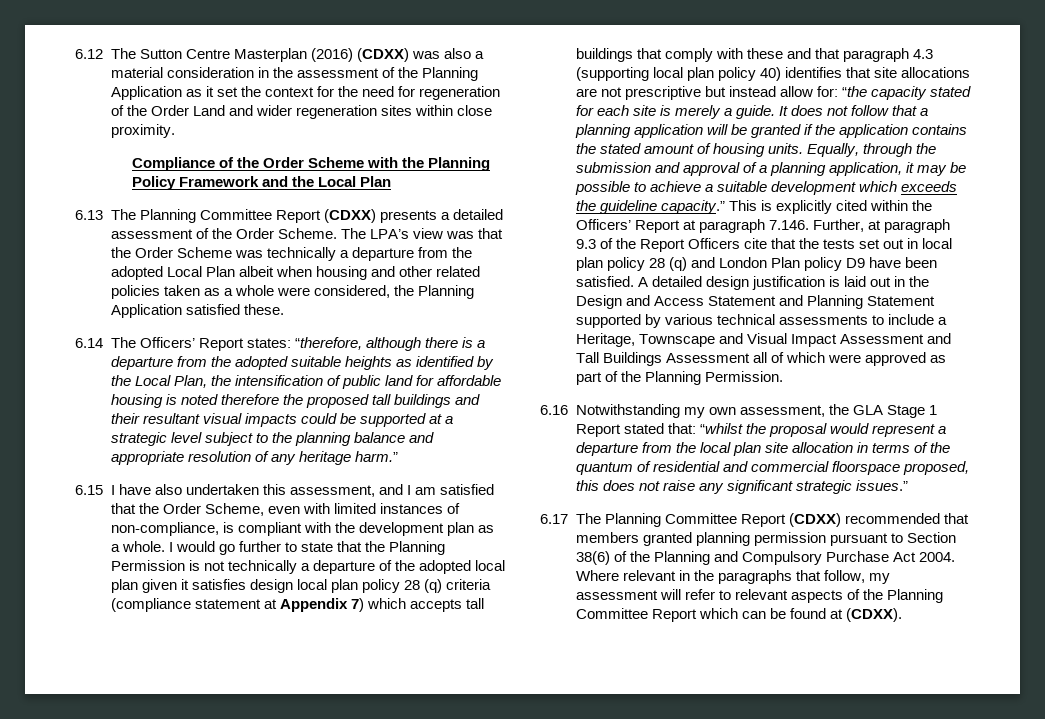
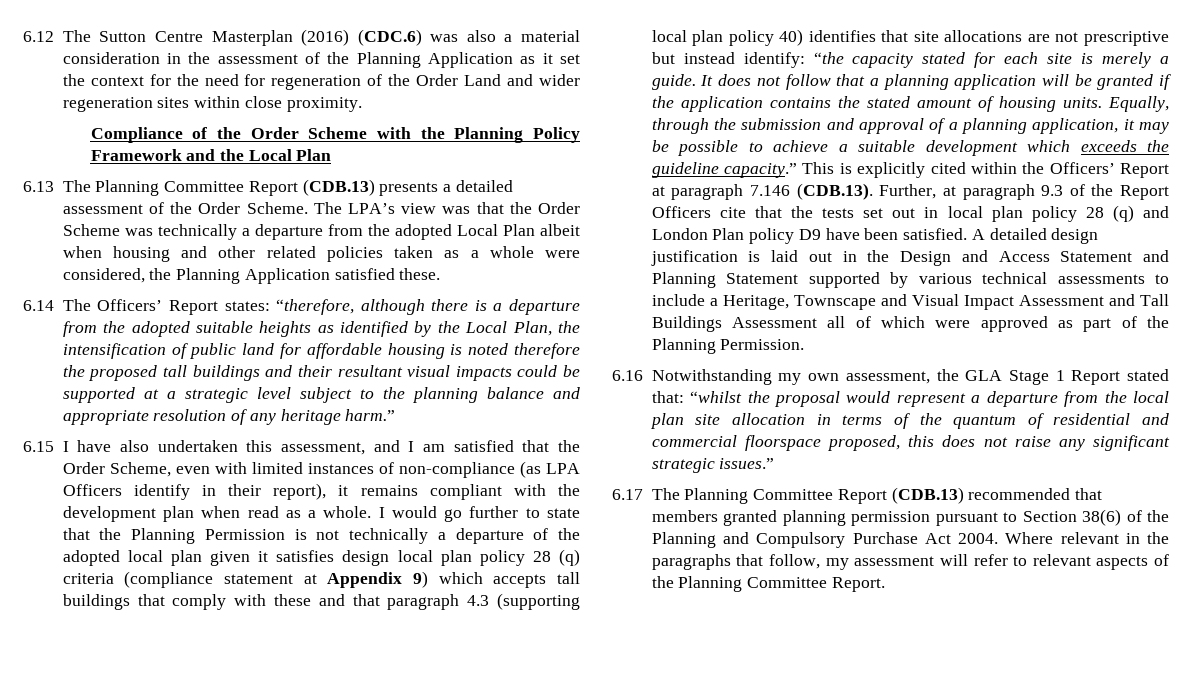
- 6.12 The Sutton Centre Masterplan (2016) (CDXX) was also a material consideration in the assessment of the Planning Application as it set the context for the need for regeneration of the Order Land and wider regeneration sites within close proximity.
+ 6.12 The Sutton Centre Masterplan (2016) (CDC.6) was also a material consideration in the assessment of the Planning Application as it set the context for the need for regeneration of the Order Land and wider regeneration sites within close proximity.
- 6.13 The Planning Committee Report (CDXX) presents a detailed assessment of the Order Scheme.
+ 6.13 The Planning Committee Report (CDB.13) presents a detailed assessment of the Order Scheme.
- 6.15 I have also undertaken this assessment, and I am satisfied that the Order Scheme, even with limited instances of non-compliance, is compliant with the development plan as a whole.
+ 6.15 I have also undertaken this assessment, and I am satisfied that the Order Scheme, even with limited instances of non-compliance (as LPA Officers identify in their report), it remains compliant with the development plan when read as a whole.
- I would go further to state that the Planning Permission is not technically a departure of the adopted local plan given it satisfies design local plan policy 28 (q) criteria (compliance statement at Appendix 7) which accepts tall buildings that comply with these and that paragraph 4.3 (supporting local plan policy 40) identifies that site allocations are not prescriptive but instead allow for:
+ I would go further to state that the Planning Permission is not technically a departure of the adopted local plan given it satisfies design local plan policy 28 (q) criteria (compliance statement at Appendix 9) which accepts tall buildings that comply with these and that paragraph 4.3 (supporting local plan policy 40) identifies that site allocations are not prescriptive but instead identify:
- This is explicitly cited within the Officers’ Report at paragraph 7.146. Further, at paragraph 9.3 of the Report Officers cite that the tests set out in local plan policy 28 (q) and London Plan policy D9 have been satisfied.
+ This is explicitly cited within the Officers’ Report at paragraph 7.146 (CDB.13). Further, at paragraph 9.3 of the Report Officers cite that the tests set out in local plan policy 28 (q) and London Plan policy D9 have been satisfied.
- 6.17 The Planning Committee Report (CDXX) recommended that members granted planning permission pursuant to Section 38(6) of the Planning and Compulsory Purchase Act 2004.
+ 6.17 The Planning Committee Report (CDB.13) recommended that members granted planning permission pursuant to Section 38(6) of the Planning and Compulsory Purchase Act 2004.
- Where relevant in the paragraphs that follow, my assessment will refer to relevant aspects of the Planning Committee Report which can be found at (CDXX).
+ Where relevant in the paragraphs that follow, my assessment will refer to relevant aspects of the Planning Committee Report.

